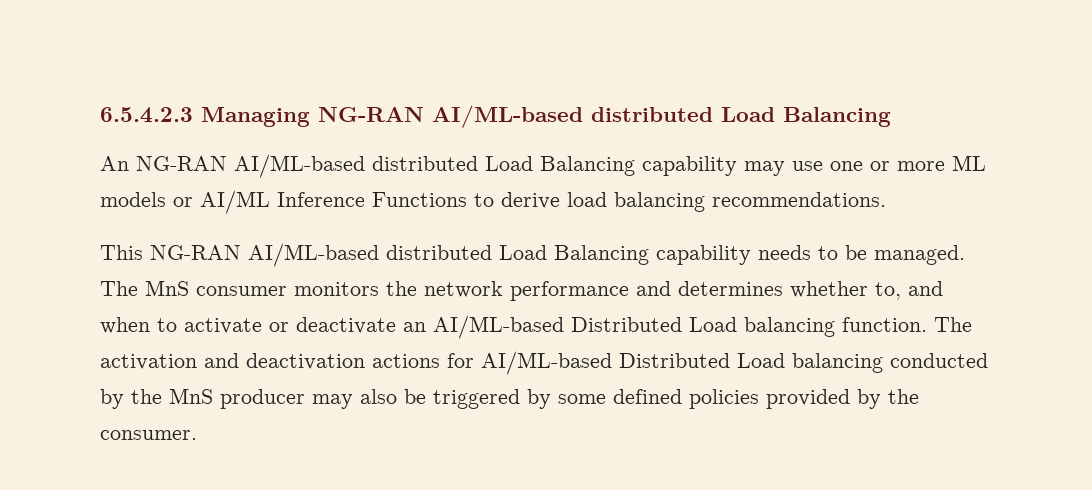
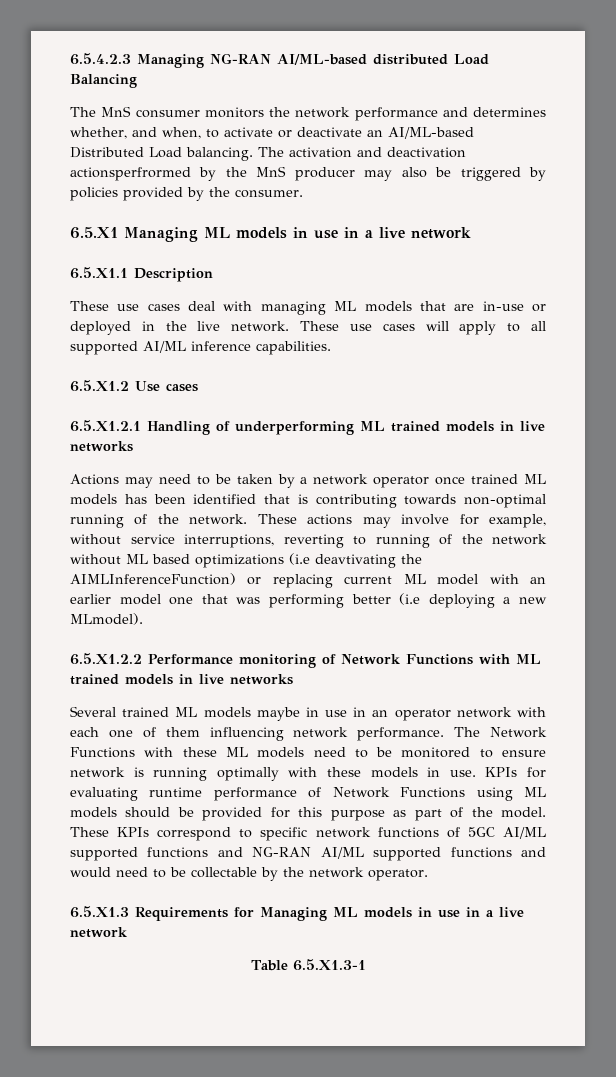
- An NG-RAN AI/ML-based distributed Load Balancing capability may use one or more ML models or AI/ML Inference Functions to derive load balancing recommendations.
- This NG-RAN AI/ML-based distributed Load Balancing capability needs to be managed. The MnS consumer monitors the network performance and determines whether to, and when to activate or deactivate an AI/ML-based Distributed Load balancing function.
+ The MnS consumer monitors the network performance and determines whether, and when, to activate or deactivate an AI/ML-based Distributed Load balancing.
- The activation and deactivation actions for AI/ML-based Distributed Load balancing conducted by the MnS producer may also be triggered by some defined policies provided by the consumer.
+ The activation and deactivation actionsperfrormed by the MnS producer may also be triggered by policies provided by the consumer.
+ 6.5.X1 Managing ML models in use in a live network
+ 6.5.X1.1 Description
+ These use cases deal with managing ML models that are in-use or deployed in the live network. These use cases will apply to all supported AI/ML inference capabilities.
+ 6.5.X1.2 Use cases
+ 6.5.X1.2.1 Handling of underperforming ML trained models in live networks
+ Actions may need to be taken by a network operator once trained ML models has been identified that is contributing towards non-optimal running of the network. These actions may involve for example, without service interruptions, reverting to running of the network without ML based optimizations (i.e deavtivating the AIMLInferenceFunction) or replacing current ML model with an earlier model one that was performing better (i.e deploying a new MLmodel).
+ 6.5.X1.2.2 Performance monitoring of Network Functions with ML trained models in live networks
+ Several trained ML models maybe in use in an operator network with each one of them influencing network performance. The Network Functions with these ML models need to be monitored to ensure network is running optimally with these models in use. KPIs for evaluating runtime performance of Network Functions using ML models should be provided for this purpose as part of the model. These KPIs correspond to specific network functions of 5GC AI/ML supported functions and NG-RAN AI/ML supported functions and would need to be collectable by the network operator.
+ 6.5.X1.3 Requirements for Managing ML models in use in a live network
+ Table 6.5.X1.3-1

